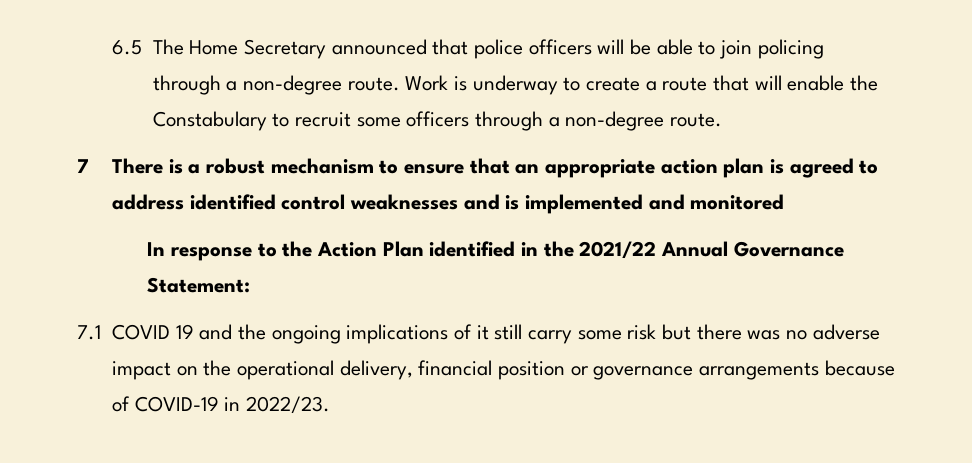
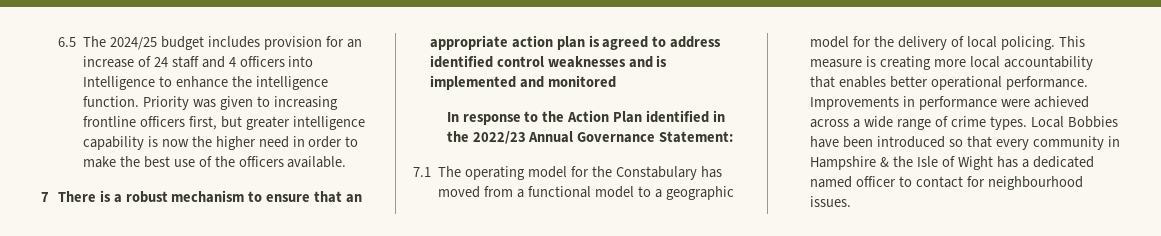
- 6.5 The Home Secretary announced that police officers will be able to join policing through a non-degree route. Work is underway to create a route that will enable the Constabulary to recruit some officers through a non-degree route.
+ 6.5 The 2024/25 budget includes provision for an increase of 24 staff and 4 officers into Intelligence to enhance the intelligence function. Priority was given to increasing frontline officers first, but greater intelligence capability is now the higher need in order to make the best use of the officers available.
- In response to the Action Plan identified in the 2021/22 Annual Governance Statement:
+ In response to the Action Plan identified in the 2022/23 Annual Governance Statement:
- 7.1 COVID 19 and the ongoing implications of it still carry some risk but there was no adverse impact on the operational delivery, financial position or governance arrangements because of COVID-19 in 2022/23.
+ 7.1 The operating model for the Constabulary has moved from a functional model to a geographic model for the delivery of local policing. This measure is creating more local accountability that enables better operational performance. Improvements in performance were achieved across a wide range of crime types. Local Bobbies have been introduced so that every community in Hampshire & the Isle of Wight has a dedicated named officer to contact for neighbourhood issues.

